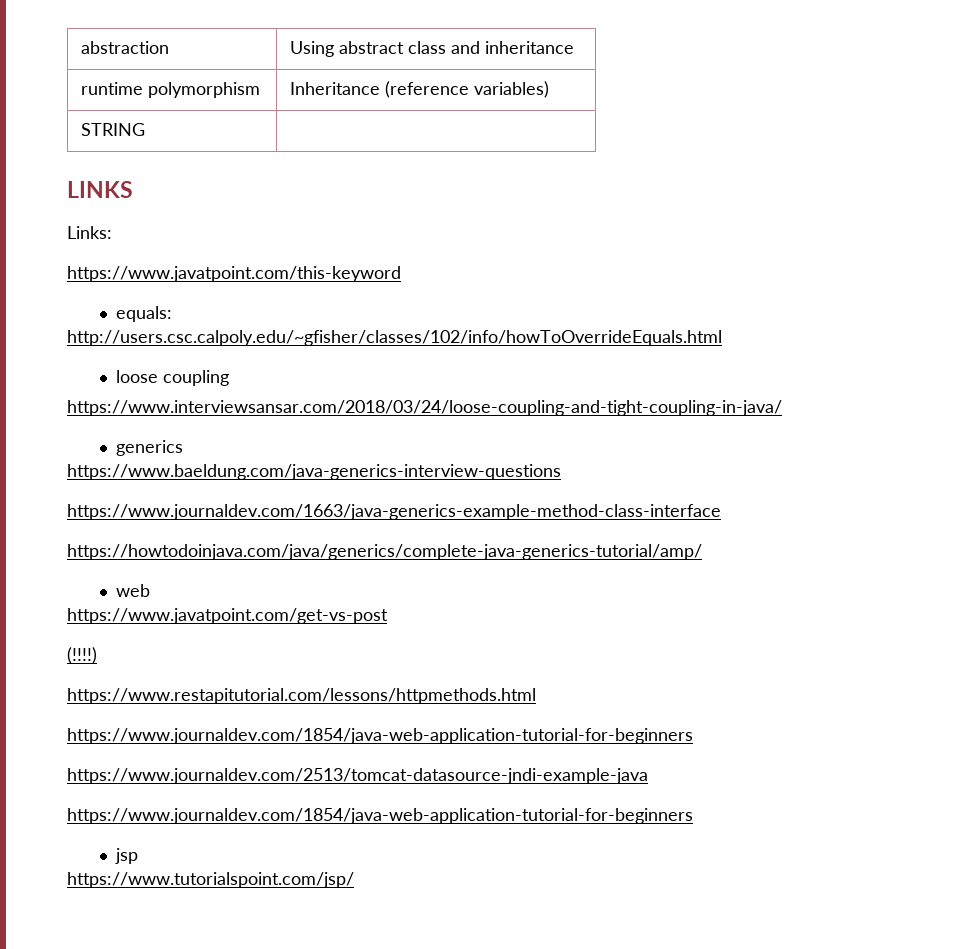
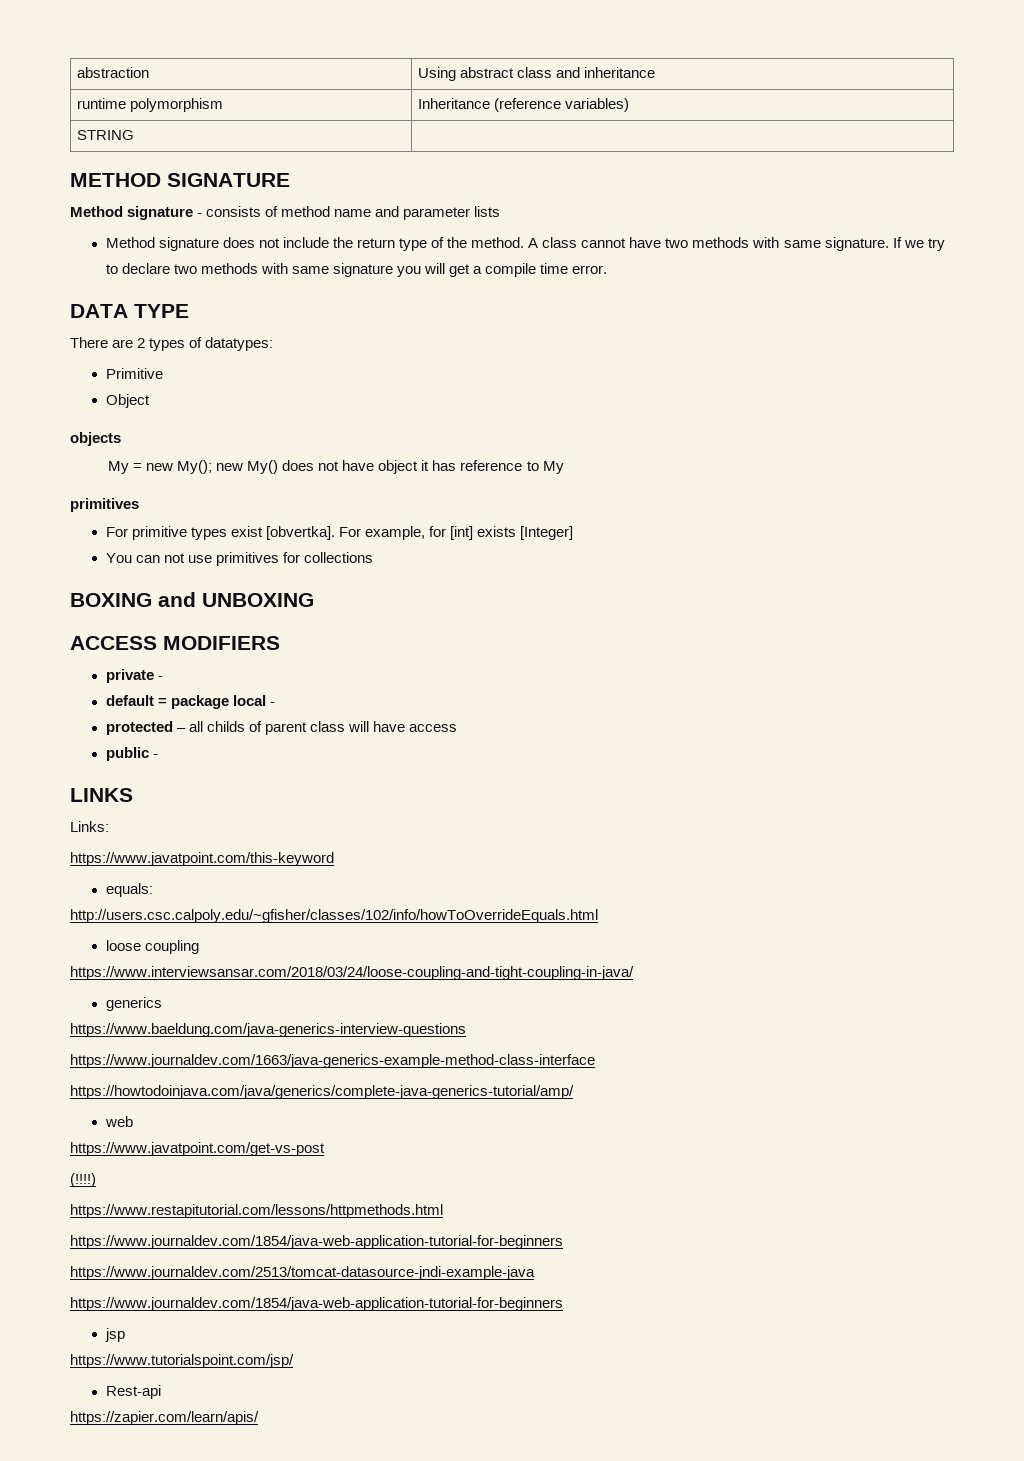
+ METHOD SIGNATURE
+ Method signature - consists of method name and parameter lists
+ Method signature does not include the return type of the method. A class cannot have two methods with same signature. If we try to declare two methods with same signature you will get a compile time error.
+ DATA TYPE
+ There are 2 types of datatypes:
+ Primitive
+ Object
+ objects
+ My = new My(); new My() does not have object it has reference to My
+ primitives
+ For primitive types exist [obvertka]. For example, for [int] exists [Integer]
+ You can not use primitives for collections
+ BOXING and UNBOXING
+ ACCESS MODIFIERS
+ private -
+ default = package local -
+ protected – all childs of parent class will have access
+ public -
+ Rest-api
+ https://zapier.com/learn/apis/

